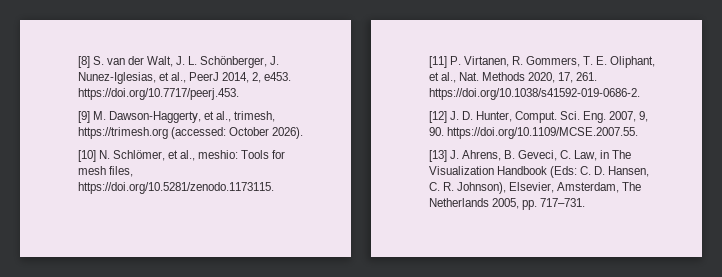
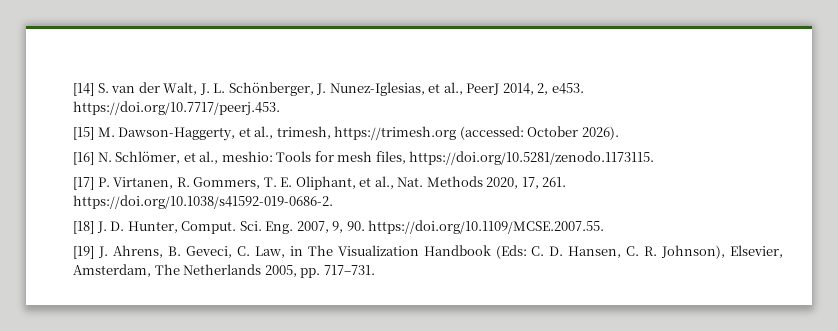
- [8] S. van der Walt, J. L. Schönberger, J. Nunez-Iglesias, et al., PeerJ 2014, 2, e453. https://doi.org/10.7717/peerj.453.
+ [14] S. van der Walt, J. L. Schönberger, J. Nunez-Iglesias, et al., PeerJ 2014, 2, e453. https://doi.org/10.7717/peerj.453.
- [9] M. Dawson-Haggerty, et al., trimesh, https://trimesh.org (accessed: October 2026).
+ [15] M. Dawson-Haggerty, et al., trimesh, https://trimesh.org (accessed: October 2026).
- [10] N. Schlömer, et al., meshio: Tools for mesh files, https://doi.org/10.5281/zenodo.1173115.
+ [16] N. Schlömer, et al., meshio: Tools for mesh files, https://doi.org/10.5281/zenodo.1173115.
- [11] P. Virtanen, R. Gommers, T. E. Oliphant, et al., Nat. Methods 2020, 17, 261. https://doi.org/10.1038/s41592-019-0686-2.
+ [17] P. Virtanen, R. Gommers, T. E. Oliphant, et al., Nat. Methods 2020, 17, 261. https://doi.org/10.1038/s41592-019-0686-2.
- [12] J. D. Hunter, Comput.
+ [18] J. D. Hunter, Comput.
- [13] J. Ahrens, B. Geveci, C. Law, in The Visualization Handbook (Eds: C. D. Hansen, C. R. Johnson), Elsevier, Amsterdam, The Netherlands 2005, pp. 717–731.
+ [19] J. Ahrens, B. Geveci, C. Law, in The Visualization Handbook (Eds: C. D. Hansen, C. R. Johnson), Elsevier, Amsterdam, The Netherlands 2005, pp. 717–731.

